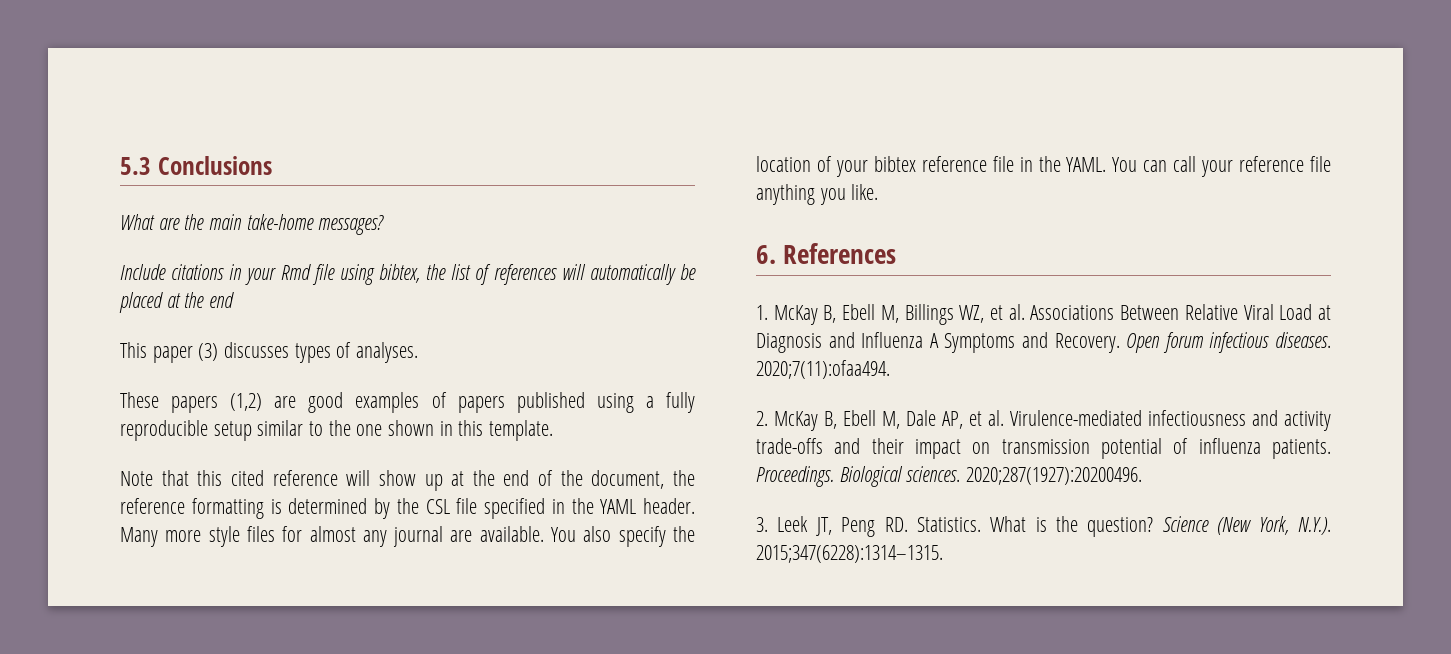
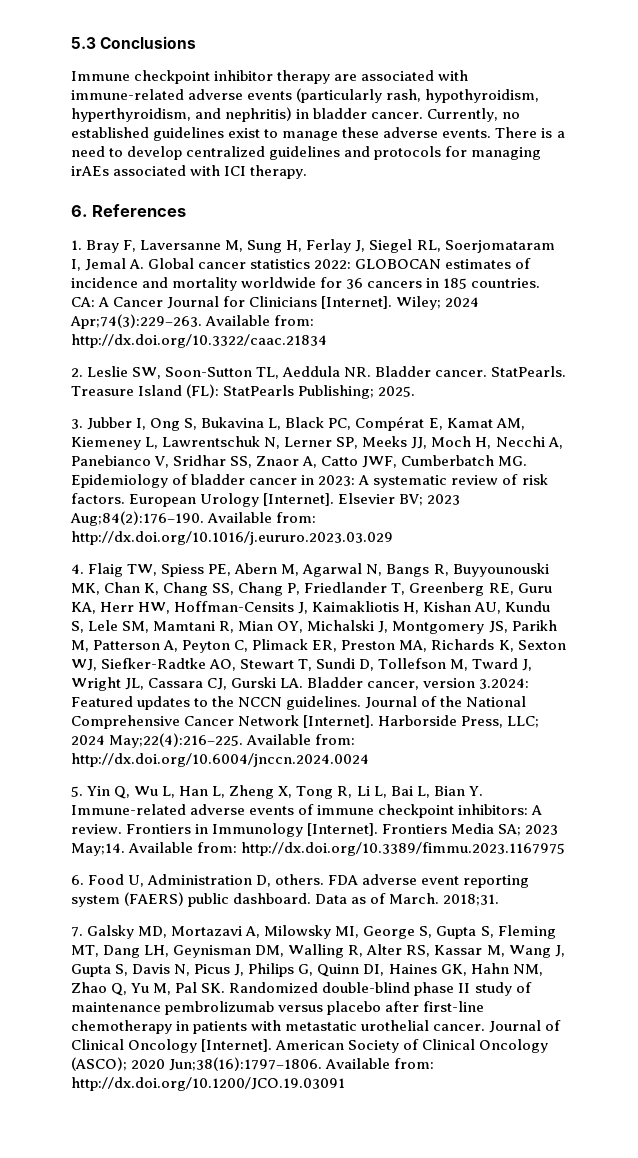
- What are the main take-home messages?
- Include citations in your Rmd file using bibtex, the list of references will automatically be placed at the end
- This paper (3) discusses types of analyses.
- These papers (1,2) are good examples of papers published using a fully reproducible setup similar to the one shown in this template.
- Note that this cited reference will show up at the end of the document, the reference formatting is determined by the CSL file specified in the YAML header. Many more style files for almost any journal are available. You also specify the location of your bibtex reference file in the YAML. You can call your reference file anything you like.
+ Immune checkpoint inhibitor therapy are associated with immune-related adverse events (particularly rash, hypothyroidism, hyperthyroidism, and nephritis) in bladder cancer. Currently, no established guidelines exist to manage these adverse events. There is a need to develop centralized guidelines and protocols for managing irAEs associated with ICI therapy.
  6. References
- 1. McKay B, Ebell M, Billings WZ, et al. Associations Between Relative Viral Load at Diagnosis and Influenza A Symptoms and Recovery. Open forum infectious diseases. 2020;7(11):ofaa494.
- 2. McKay B, Ebell M, Dale AP, et al. Virulence-mediated infectiousness and activity trade-offs and their impact on transmission potential of influenza patients. Proceedings. Biological sciences. 2020;287(1927):20200496.
- 3. Leek JT, Peng RD. Statistics. What is the question? Science (New York, N.Y.). 2015;347(6228):1314–1315.
+ 1. Bray F, Laversanne M, Sung H, Ferlay J, Siegel RL, Soerjomataram I, Jemal A. Global cancer statistics 2022: GLOBOCAN estimates of incidence and mortality worldwide for 36 cancers in 185 countries. CA: A Cancer Journal for Clinicians [Internet]. Wiley; 2024 Apr;74(3):229–263. Available from: http://dx.doi.org/10.3322/caac.21834
+ 2. Leslie SW, Soon-Sutton TL, Aeddula NR. Bladder cancer. StatPearls. Treasure Island (FL): StatPearls Publishing; 2025.
+ 3. Jubber I, Ong S, Bukavina L, Black PC, Compérat E, Kamat AM, Kiemeney L, Lawrentschuk N, Lerner SP, Meeks JJ, Moch H, Necchi A, Panebianco V, Sridhar SS, Znaor A, Catto JWF, Cumberbatch MG. Epidemiology of bladder cancer in 2023: A systematic review of risk factors. European Urology [Internet]. Elsevier BV; 2023 Aug;84(2):176–190. Available from: http://dx.doi.org/10.1016/j.eururo.2023.03.029
+ 4. Flaig TW, Spiess PE, Abern M, Agarwal N, Bangs R, Buyyounouski MK, Chan K, Chang SS, Chang P, Friedlander T, Greenberg RE, Guru KA, Herr HW, Hoffman-Censits J, Kaimakliotis H, Kishan AU, Kundu S, Lele SM, Mamtani R, Mian OY, Michalski J, Montgomery JS, Parikh M, Patterson A, Peyton C, Plimack ER, Preston MA, Richards K, Sexton WJ, Siefker-Radtke AO, Stewart T, Sundi D, Tollefson M, Tward J, Wright JL, Cassara CJ, Gurski LA. Bladder cancer, version 3.2024: Featured updates to the NCCN guidelines. Journal of the National Comprehensive Cancer Network [Internet]. Harborside Press, LLC; 2024 May;22(4):216–225. Available from: http://dx.doi.org/10.6004/jnccn.2024.0024
+ 5. Yin Q, Wu L, Han L, Zheng X, Tong R, Li L, Bai L, Bian Y. Immune-related adverse events of immune checkpoint inhibitors: A review. Frontiers in Immunology [Internet]. Frontiers Media SA; 2023 May;14. Available from: http://dx.doi.org/10.3389/fimmu.2023.1167975
+ 6. Food U, Administration D, others. FDA adverse event reporting system (FAERS) public dashboard. Data as of March. 2018;31.
+ 7. Galsky MD, Mortazavi A, Milowsky MI, George S, Gupta S, Fleming MT, Dang LH, Geynisman DM, Walling R, Alter RS, Kassar M, Wang J, Gupta S, Davis N, Picus J, Philips G, Quinn DI, Haines GK, Hahn NM, Zhao Q, Yu M, Pal SK. Randomized double-blind phase II study of maintenance pembrolizumab versus placebo after first-line chemotherapy in patients with metastatic urothelial cancer. Journal of Clinical Oncology [Internet]. American Society of Clinical Oncology (ASCO); 2020 Jun;38(16):1797–1806. Available from: http://dx.doi.org/10.1200/JCO.19.03091

